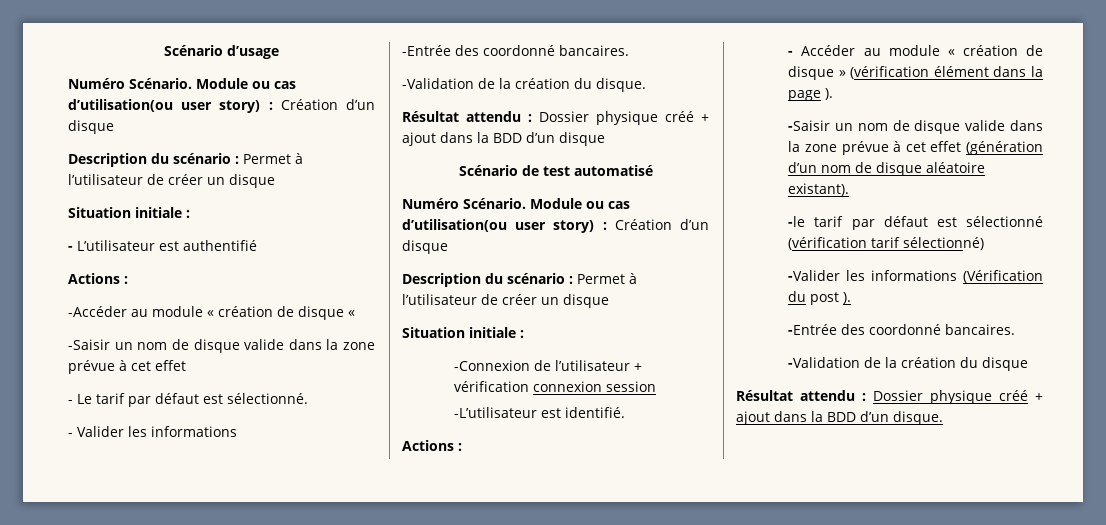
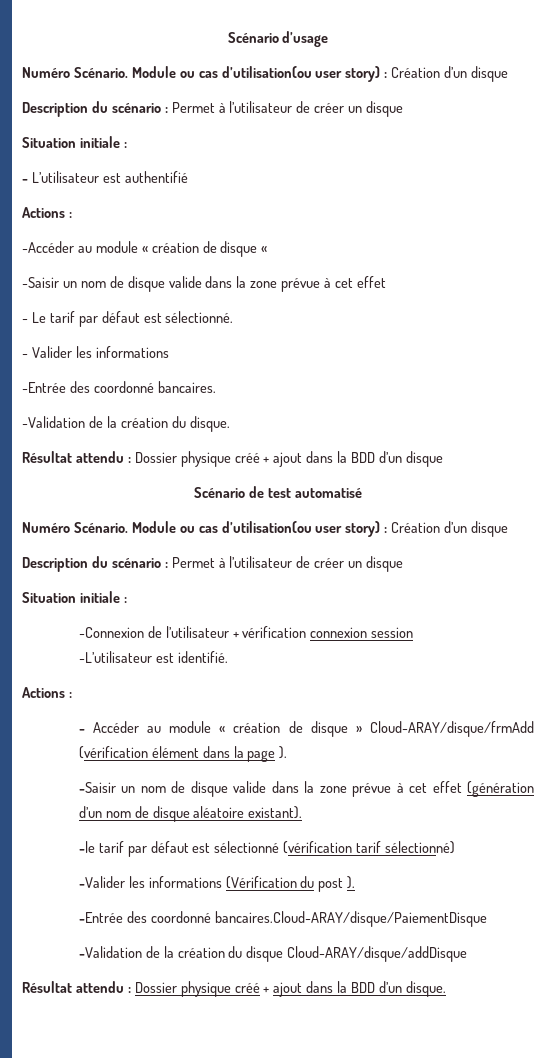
- - Accéder au module « création de disque » (vérification élément dans la page ).
+ - Accéder au module « création de disque » Cloud-ARAY/disque/frmAdd (vérification élément dans la page ).
  -Valider les informations (Vérification du post ).
- -Entrée des coordonné bancaires.
+ -Entrée des coordonné bancaires.Cloud-ARAY/disque/PaiementDisque
- -Validation de la création du disque
+ -Validation de la création du disque Cloud-ARAY/disque/addDisque

